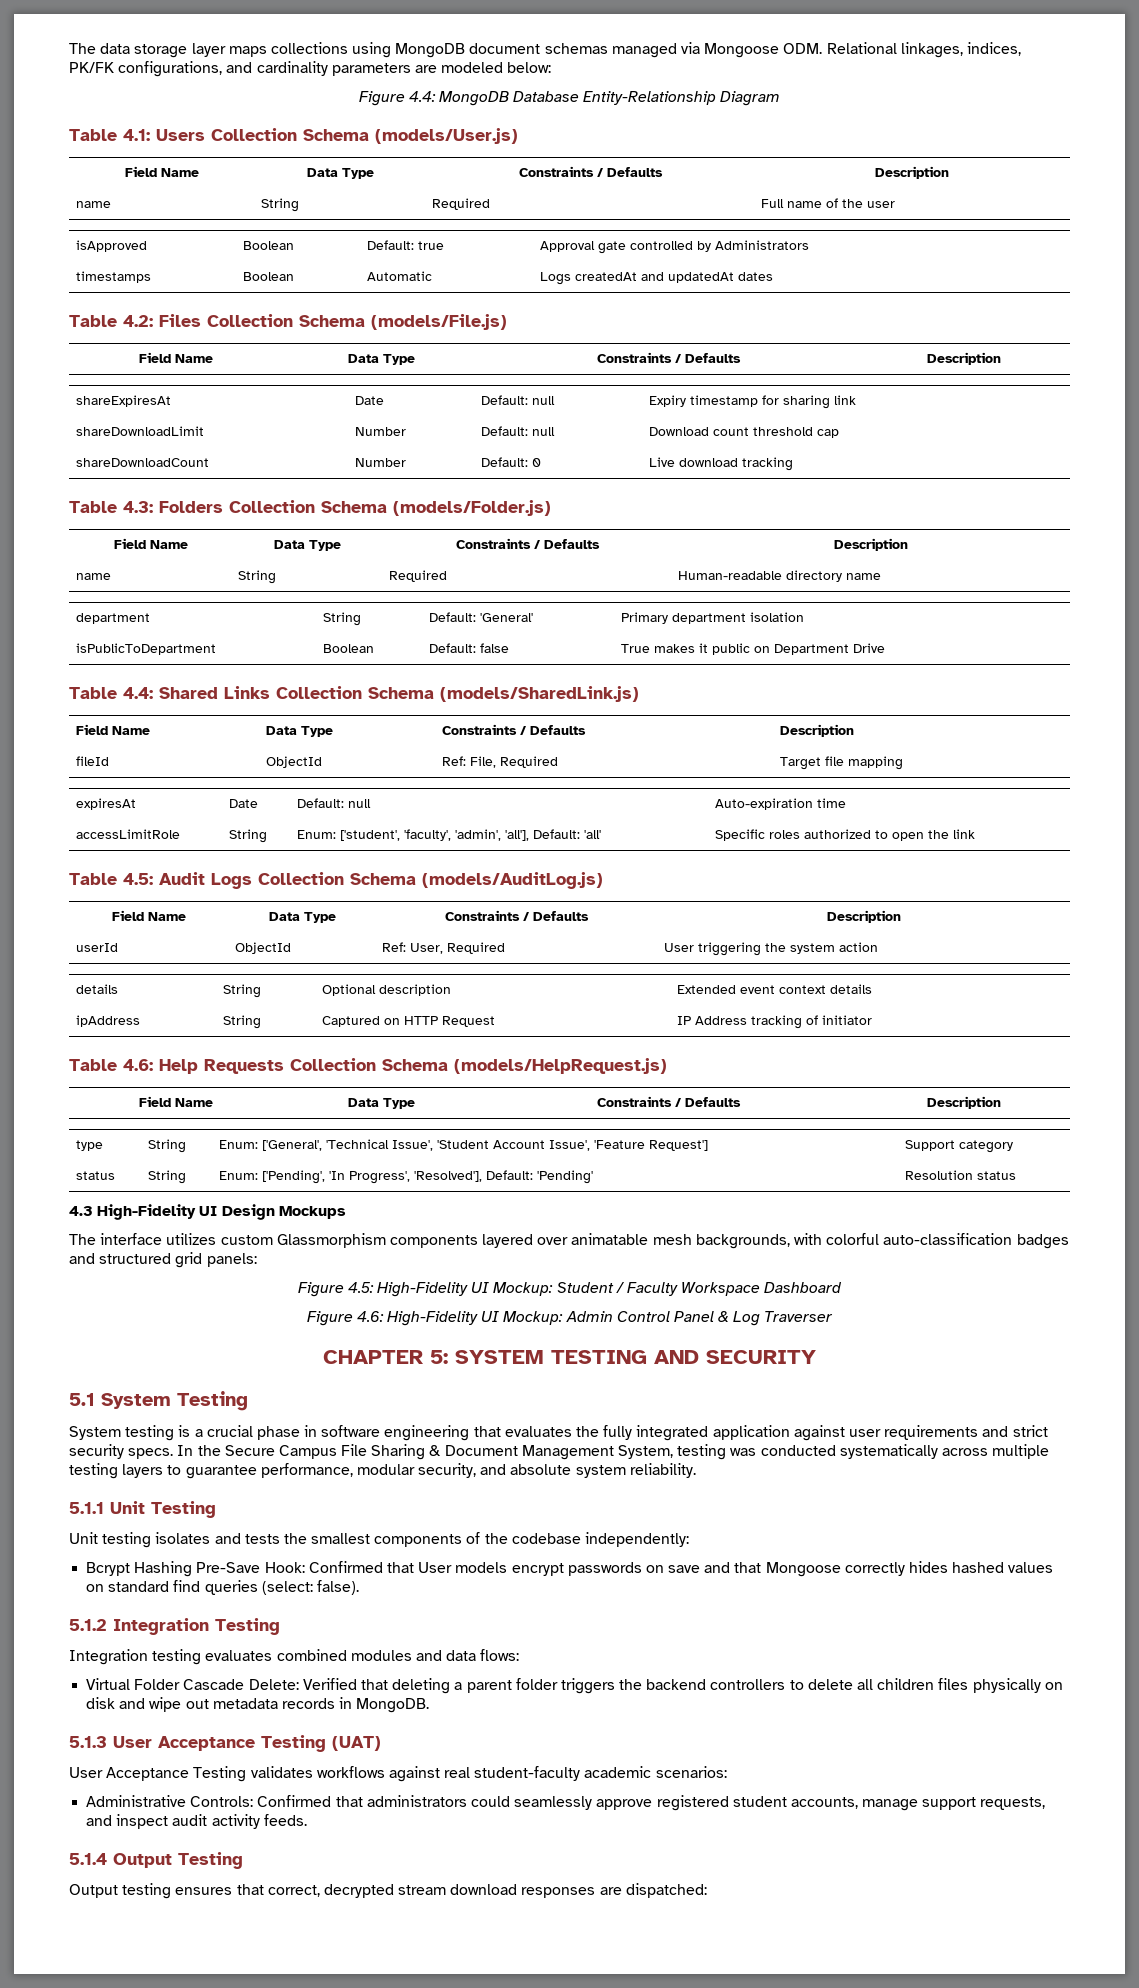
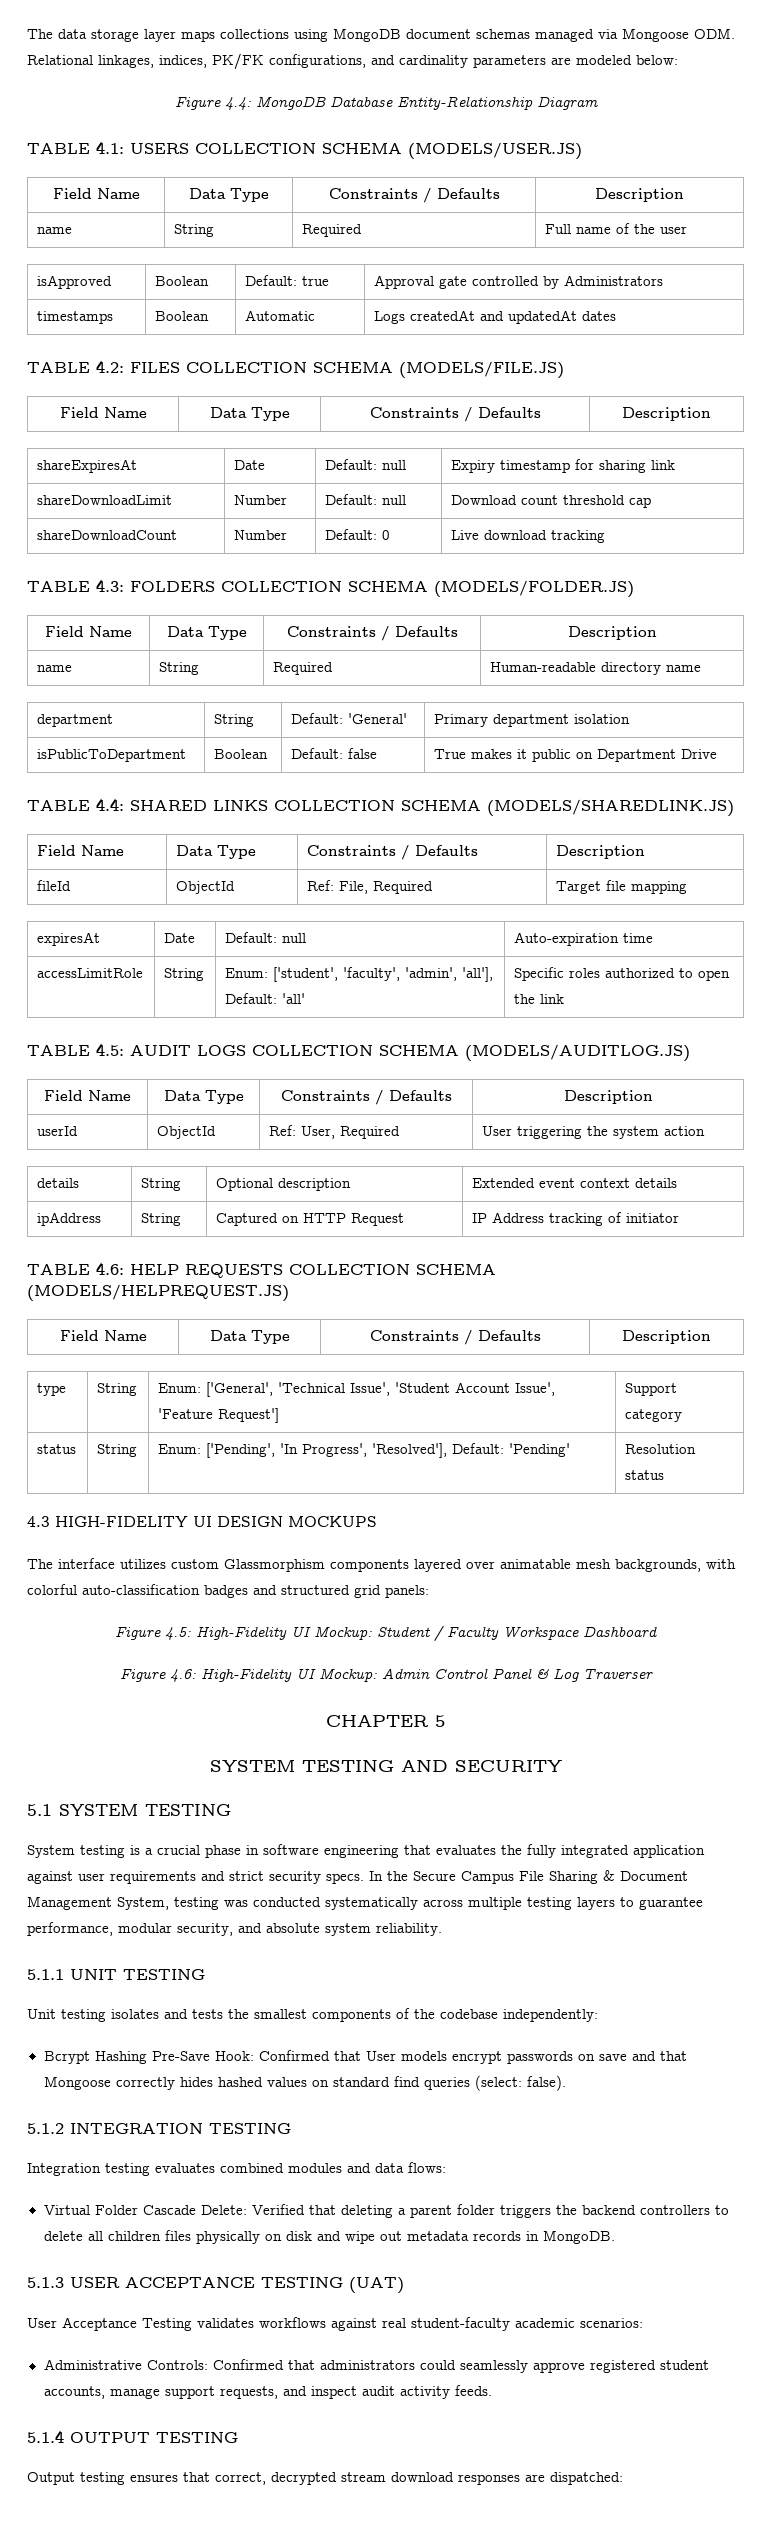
- Table 4.1: Users Collection Schema (models/User.js)
+ TABLE 4.1: USERS COLLECTION SCHEMA (MODELS/USER.JS)
- Table 4.2: Files Collection Schema (models/File.js)
+ TABLE 4.2: FILES COLLECTION SCHEMA (MODELS/FILE.JS)
- Table 4.3: Folders Collection Schema (models/Folder.js)
+ TABLE 4.3: FOLDERS COLLECTION SCHEMA (MODELS/FOLDER.JS)
- Table 4.4: Shared Links Collection Schema (models/SharedLink.js)
+ TABLE 4.4: SHARED LINKS COLLECTION SCHEMA (MODELS/SHAREDLINK.JS)
- Table 4.5: Audit Logs Collection Schema (models/AuditLog.js)
+ TABLE 4.5: AUDIT LOGS COLLECTION SCHEMA (MODELS/AUDITLOG.JS)
- Table 4.6: Help Requests Collection Schema (models/HelpRequest.js)
+ TABLE 4.6: HELP REQUESTS COLLECTION SCHEMA (MODELS/HELPREQUEST.JS)
- 4.3 High-Fidelity UI Design Mockups
+ 4.3 HIGH-FIDELITY UI DESIGN MOCKUPS
- CHAPTER 5: SYSTEM TESTING AND SECURITY
+ CHAPTER 5
+ SYSTEM TESTING AND SECURITY
- 5.1 System Testing
+ 5.1 SYSTEM TESTING
- 5.1.1 Unit Testing
+ 5.1.1 UNIT TESTING
- 5.1.2 Integration Testing
+ 5.1.2 INTEGRATION TESTING
- 5.1.3 User Acceptance Testing (UAT)
+ 5.1.3 USER ACCEPTANCE TESTING (UAT)
- 5.1.4 Output Testing
+ 5.1.4 OUTPUT TESTING

